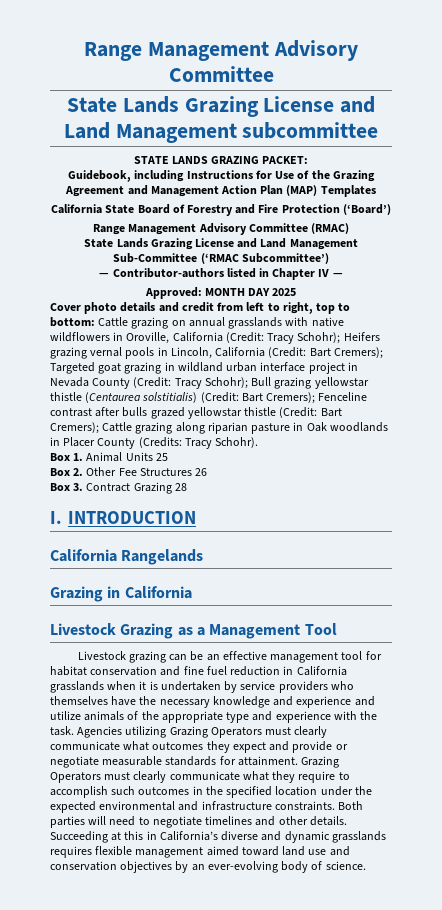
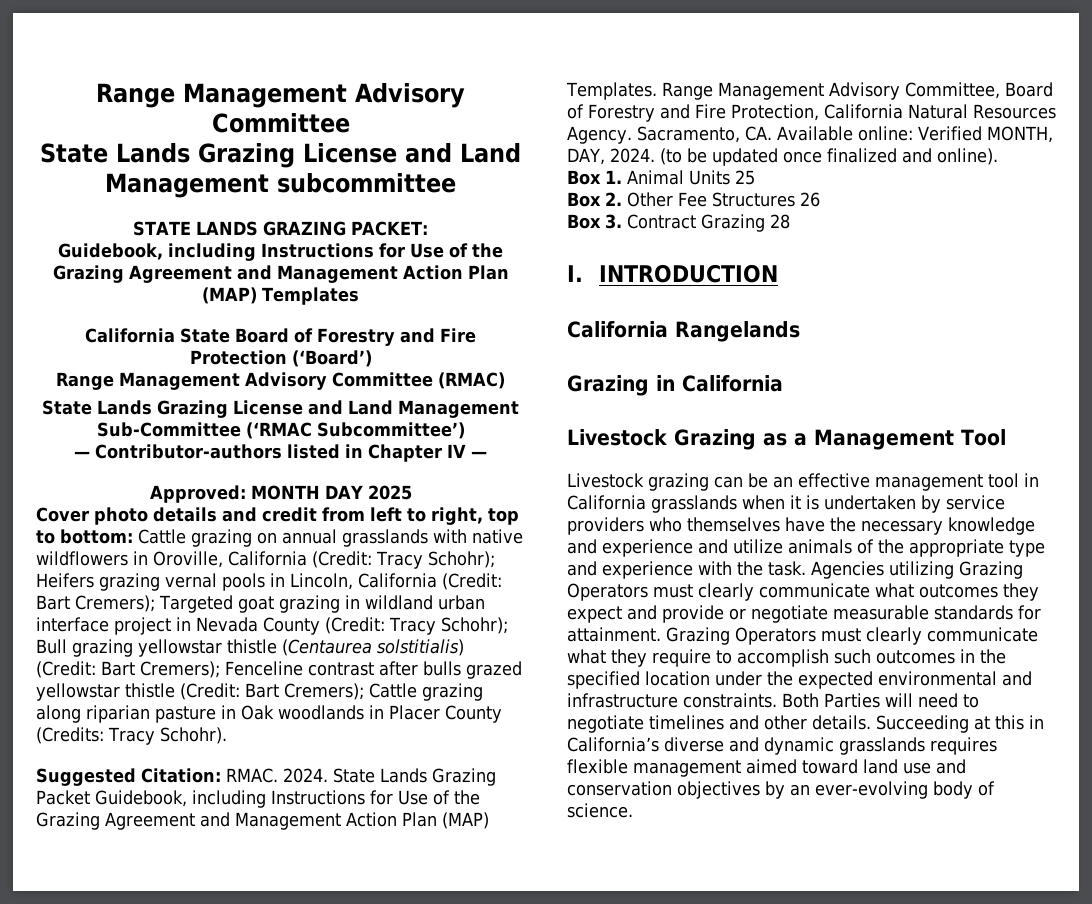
+ Suggested Citation: RMAC. 2024. State Lands Grazing Packet Guidebook, including Instructions for Use of the Grazing Agreement and Management Action Plan (MAP) Templates. Range Management Advisory Committee, Board of Forestry and Fire Protection, California Natural Resources Agency. Sacramento, CA. Available online: Verified MONTH, DAY, 2024. (to be updated once finalized and online).
- Livestock grazing can be an effective management tool for habitat conservation and fine fuel reduction in California grasslands when it is undertaken by service providers who themselves have the necessary knowledge and experience and utilize animals of the appropriate type and experience with the task.
+ Livestock grazing can be an effective management tool in California grasslands when it is undertaken by service providers who themselves have the necessary knowledge and experience and utilize animals of the appropriate type and experience with the task.
- Both parties will need to negotiate timelines and other details.
+ Both Parties will need to negotiate timelines and other details.

